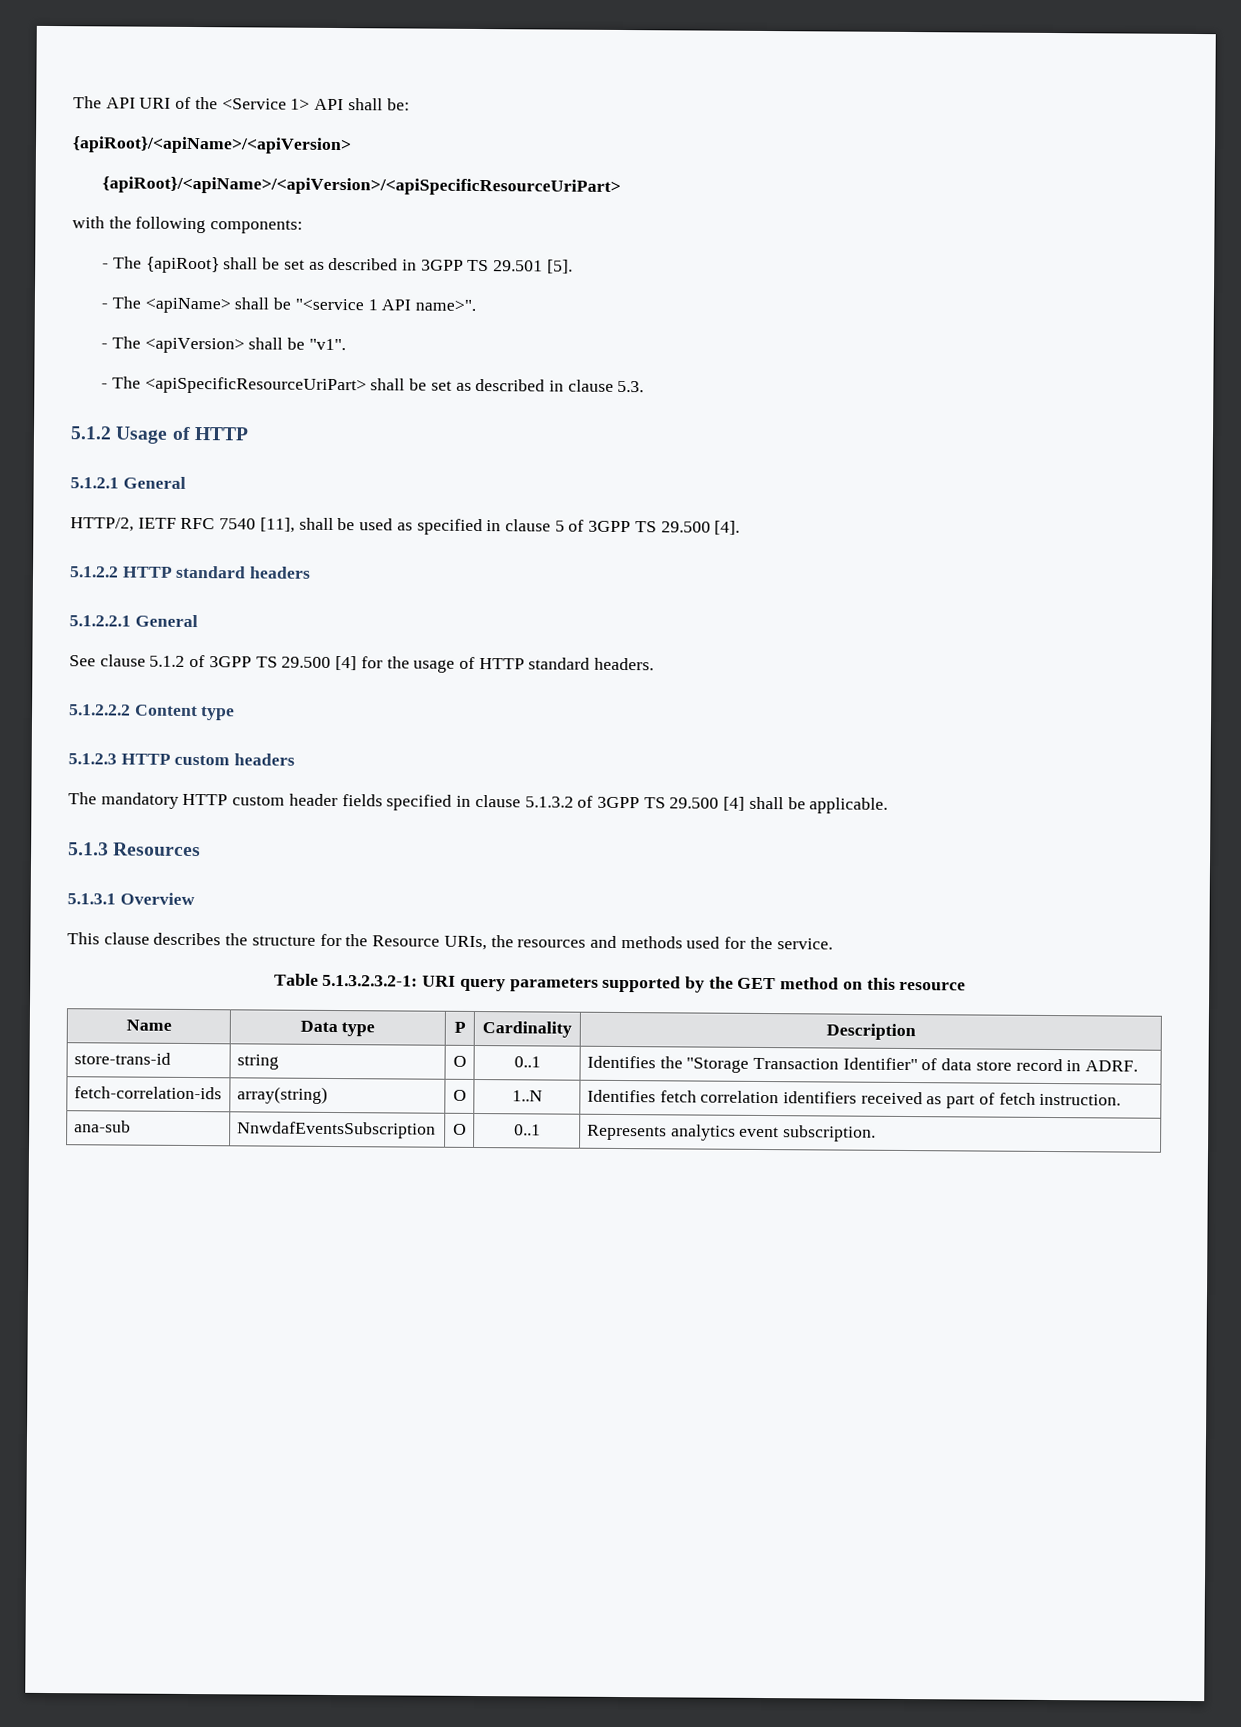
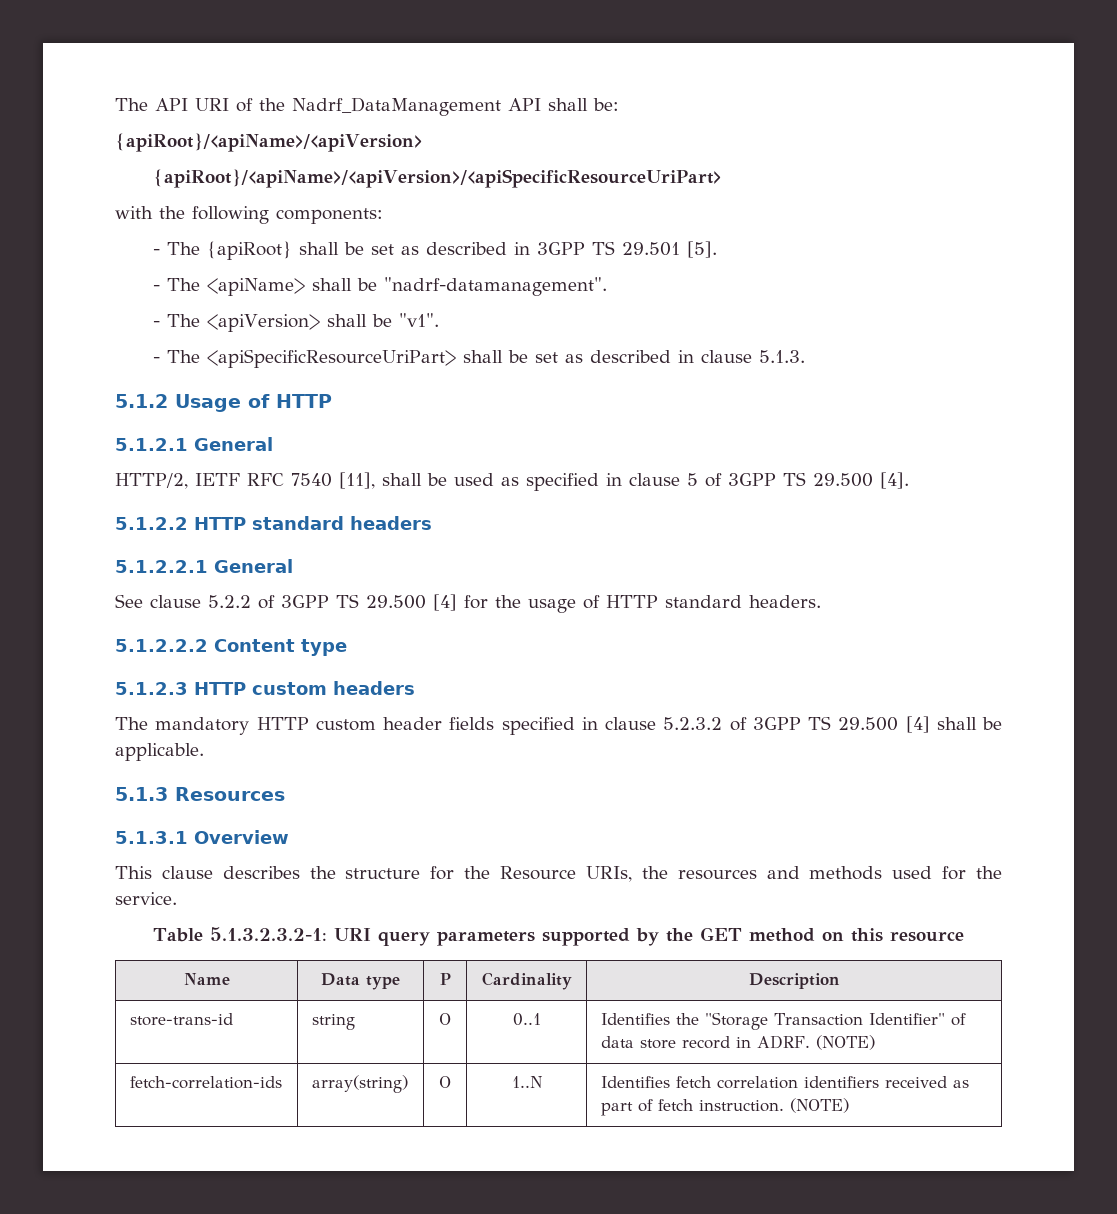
- The API URI of the <Service 1> API shall be:
+ The API URI of the Nadrf_DataManagement API shall be:
- - The <apiName> shall be "<service 1 API name>".
+ - The <apiName> shall be "nadrf-datamanagement".
- - The <apiSpecificResourceUriPart> shall be set as described in clause 5.3.
+ - The <apiSpecificResourceUriPart> shall be set as described in clause 5.1.3.
- See clause 5.1.2 of 3GPP TS 29.500 [4] for the usage of HTTP standard headers.
+ See clause 5.2.2 of 3GPP TS 29.500 [4] for the usage of HTTP standard headers.
- The mandatory HTTP custom header fields specified in clause 5.1.3.2 of 3GPP TS 29.500 [4] shall be applicable.
+ The mandatory HTTP custom header fields specified in clause 5.2.3.2 of 3GPP TS 29.500 [4] shall be applicable.
- store-trans-id | string | O | 0..1 | Identifies the "Storage Transaction Identifier" of data store record in ADRF.
+ store-trans-id | string | O | 0..1 | Identifies the "Storage Transaction Identifier" of data store record in ADRF. (NOTE)
- fetch-correlation-ids | array(string) | O | 1..N | Identifies fetch correlation identifiers received as part of fetch instruction.
- ana-sub | NnwdafEventsSubscription | O | 0..1 | Represents analytics event subscription.
+ fetch-correlation-ids | array(string) | O | 1..N | Identifies fetch correlation identifiers received as part of fetch instruction. (NOTE)

